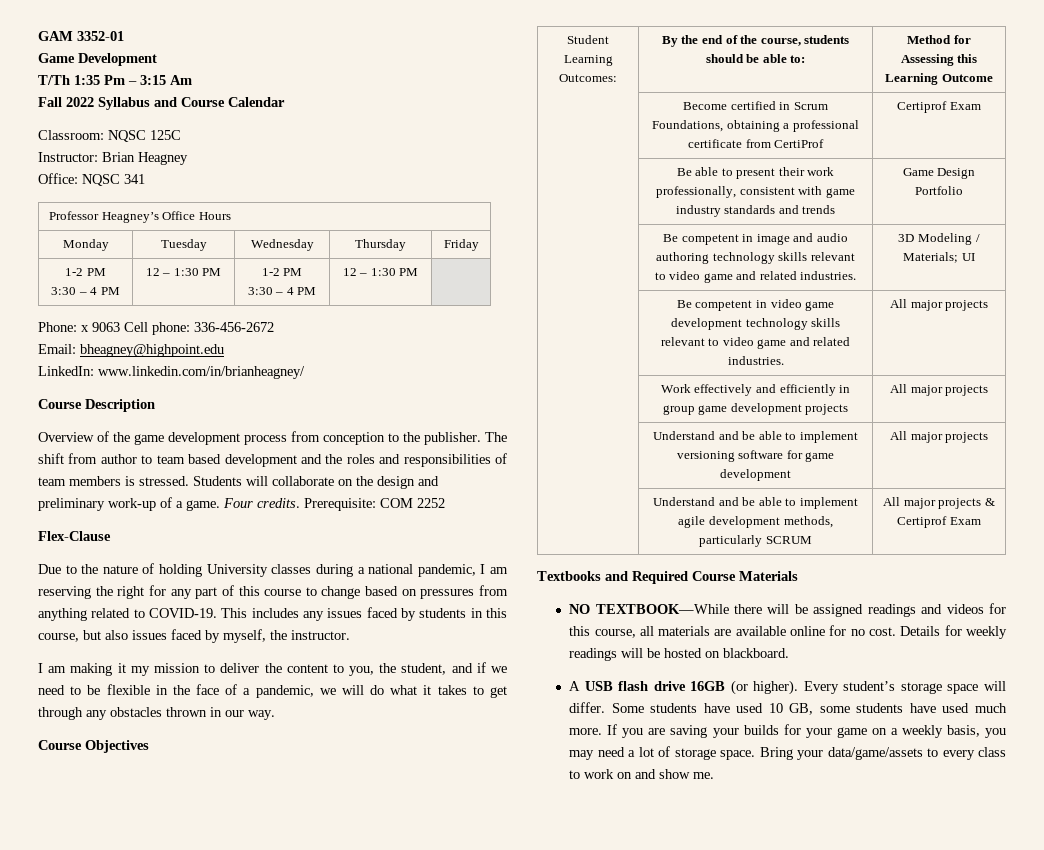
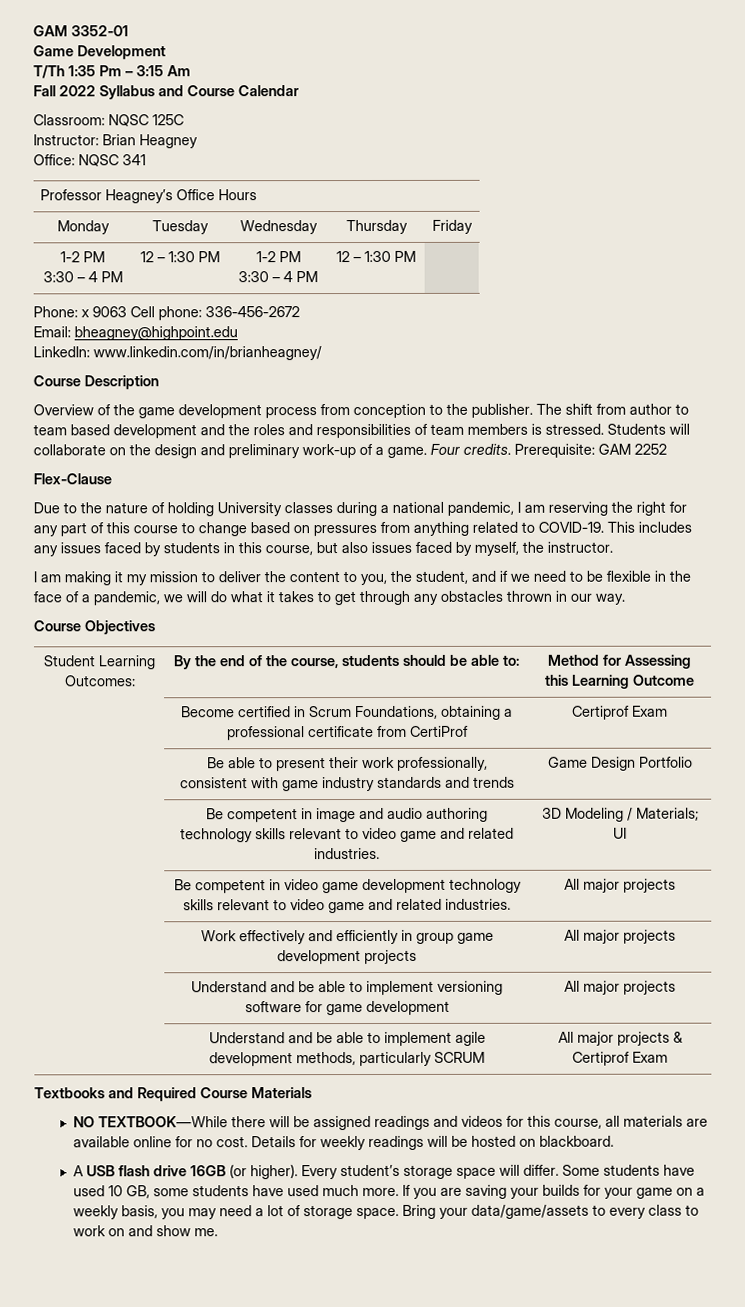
- Prerequisite: COM 2252
+ Prerequisite: GAM 2252

